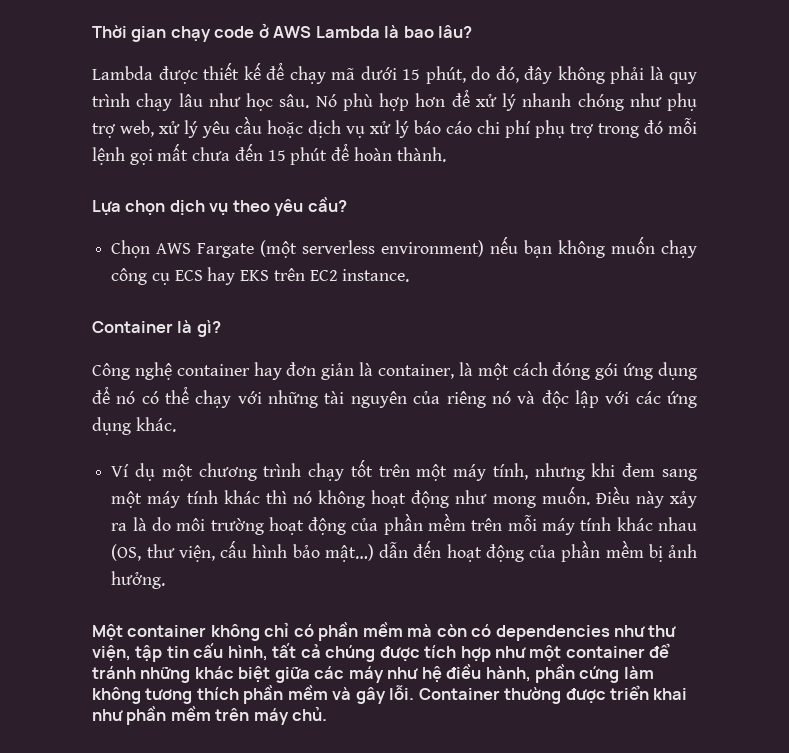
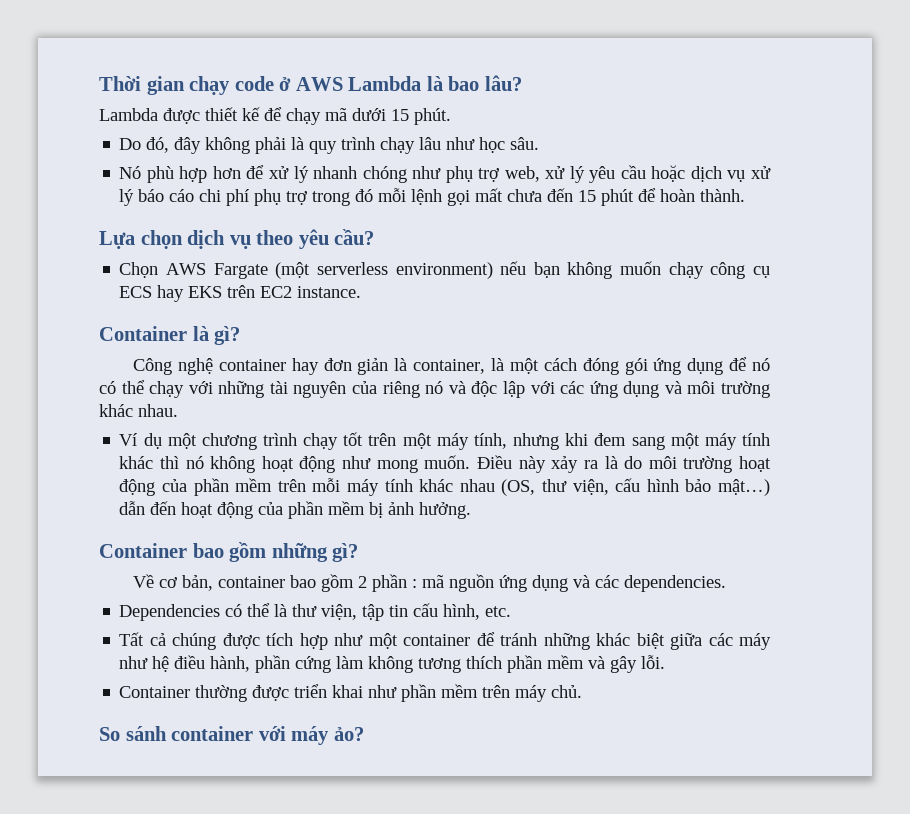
- Lambda được thiết kế để chạy mã dưới 15 phút, do đó, đây không phải là quy trình chạy lâu như học sâu. Nó phù hợp hơn để xử lý nhanh chóng như phụ trợ web, xử lý yêu cầu hoặc dịch vụ xử lý báo cáo chi phí phụ trợ trong đó mỗi lệnh gọi mất chưa đến 15 phút để hoàn thành.
+ Lambda được thiết kế để chạy mã dưới 15 phút.
+ Do đó, đây không phải là quy trình chạy lâu như học sâu.
+ Nó phù hợp hơn để xử lý nhanh chóng như phụ trợ web, xử lý yêu cầu hoặc dịch vụ xử lý báo cáo chi phí phụ trợ trong đó mỗi lệnh gọi mất chưa đến 15 phút để hoàn thành.
- Công nghệ container hay đơn giản là container, là một cách đóng gói ứng dụng để nó có thể chạy với những tài nguyên của riêng nó và độc lập với các ứng dụng khác.
+ Công nghệ container hay đơn giản là container, là một cách đóng gói ứng dụng để nó có thể chạy với những tài nguyên của riêng nó và độc lập với các ứng dụng và môi trường khác nhau.
- Một container không chỉ có phần mềm mà còn có dependencies như thư viện, tập tin cấu hình, tất cả chúng được tích hợp như một container để tránh những khác biệt giữa các máy như hệ điều hành, phần cứng làm không tương thích phần mềm và gây lỗi. Container thường được triển khai như phần mềm trên máy chủ.
+ Container bao gồm những gì?
+ Về cơ bản, container bao gồm 2 phần : mã nguồn ứng dụng và các dependencies.
+ Dependencies có thể là thư viện, tập tin cấu hình, etc.
+ Tất cả chúng được tích hợp như một container để tránh những khác biệt giữa các máy như hệ điều hành, phần cứng làm không tương thích phần mềm và gây lỗi.
+ Container thường được triển khai như phần mềm trên máy chủ.
+ So sánh container với máy ảo?

